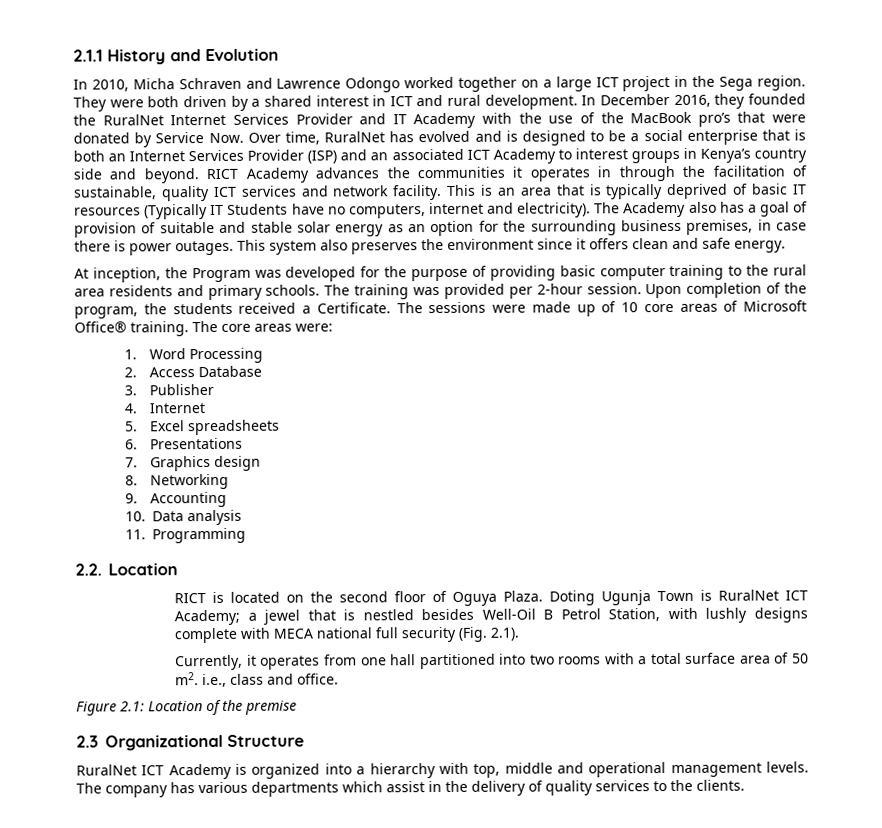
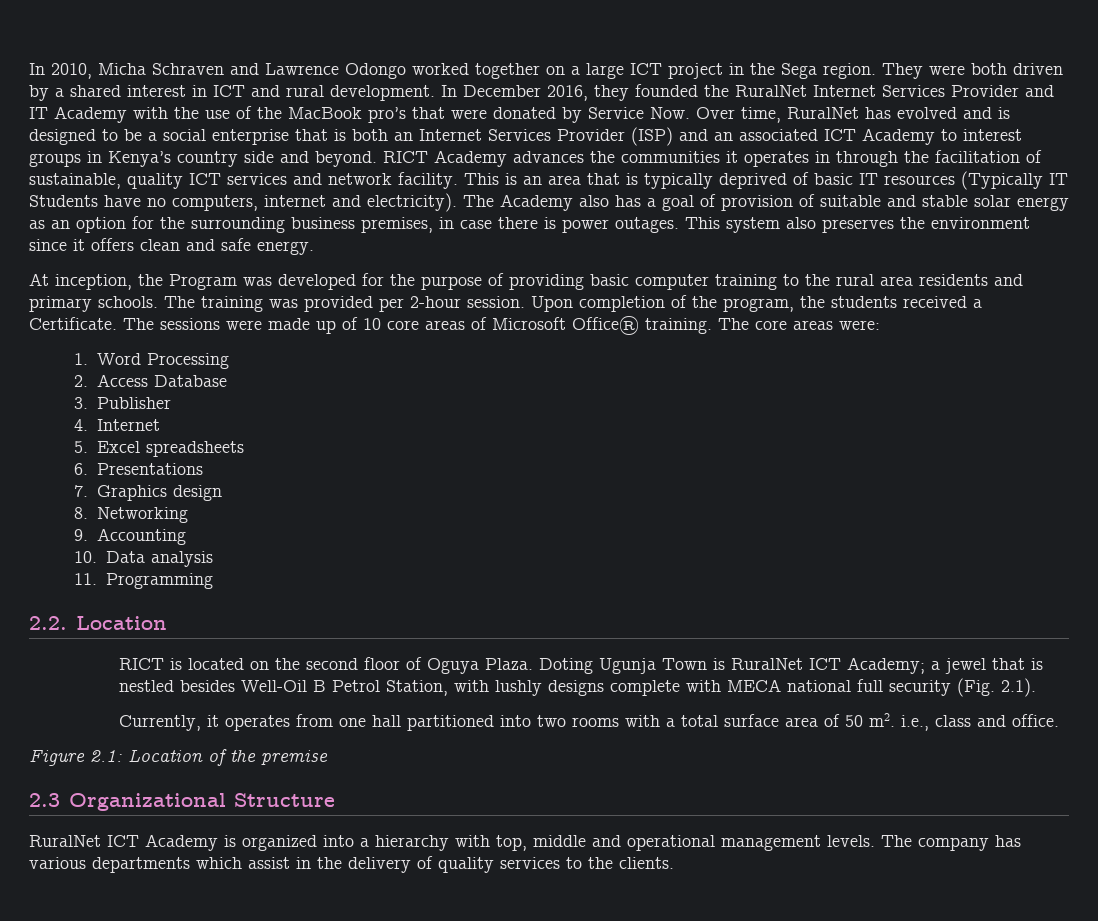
- 2.1.1 History and Evolution

